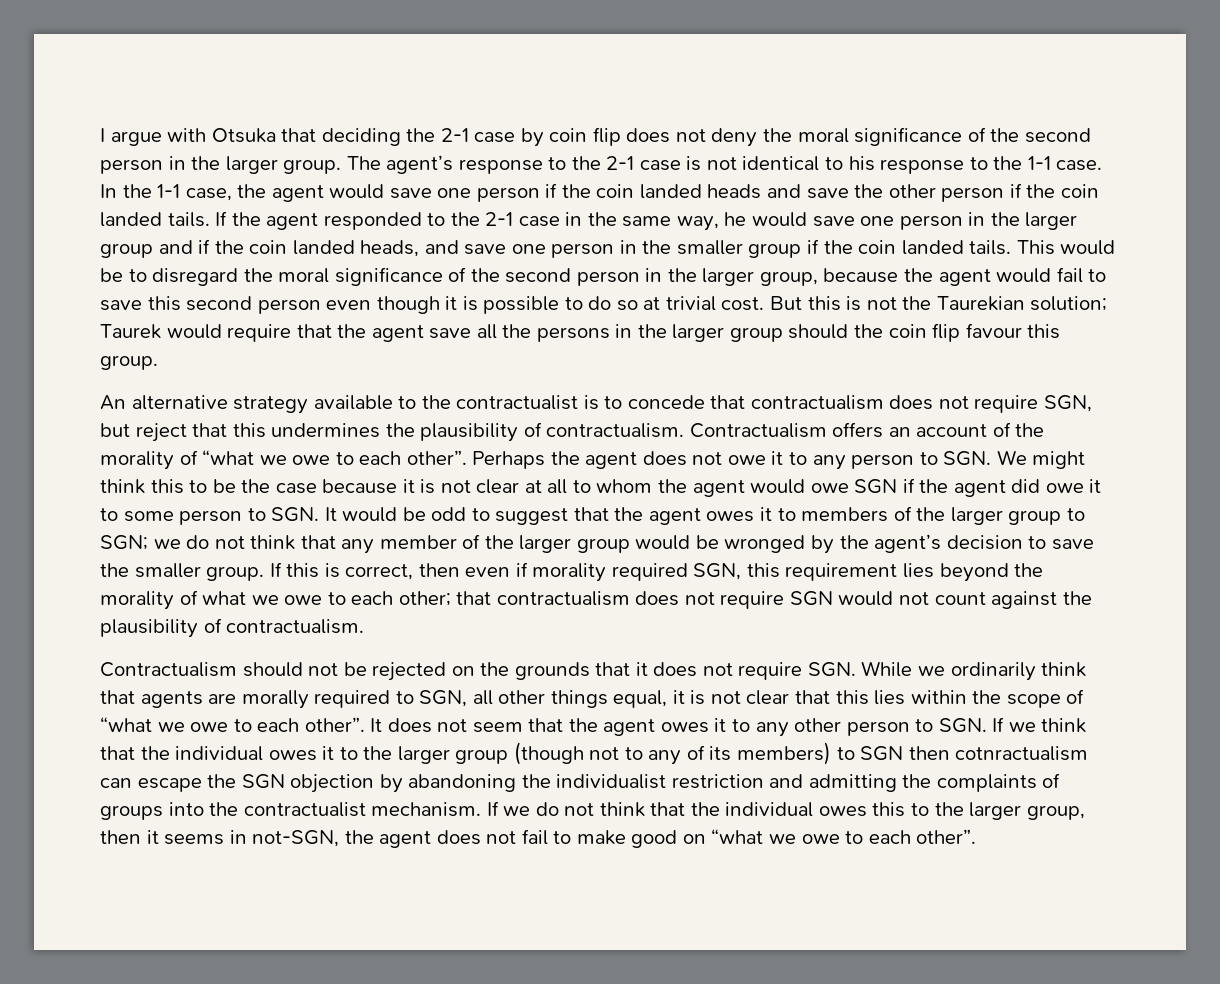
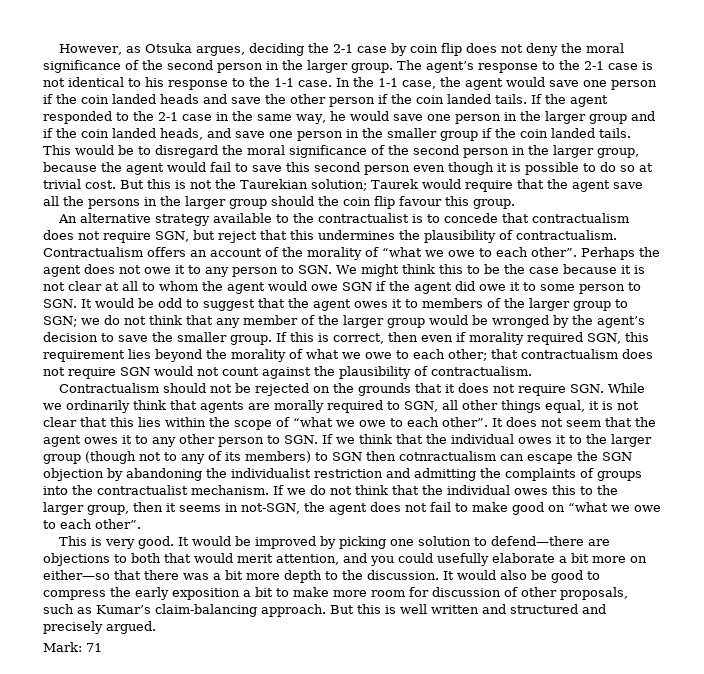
- I argue with Otsuka that deciding the 2-1 case by coin flip does not deny the moral significance of the second person in the larger group.
+ However, as Otsuka argues, deciding the 2-1 case by coin flip does not deny the moral significance of the second person in the larger group.
+ This is very good. It would be improved by picking one solution to defend—there are objections to both that would merit attention, and you could usefully elaborate a bit more on either—so that there was a bit more depth to the discussion. It would also be good to compress the early exposition a bit to make more room for discussion of other proposals, such as Kumar’s claim-balancing approach. But this is well written and structured and precisely argued.
+ Mark: 71

